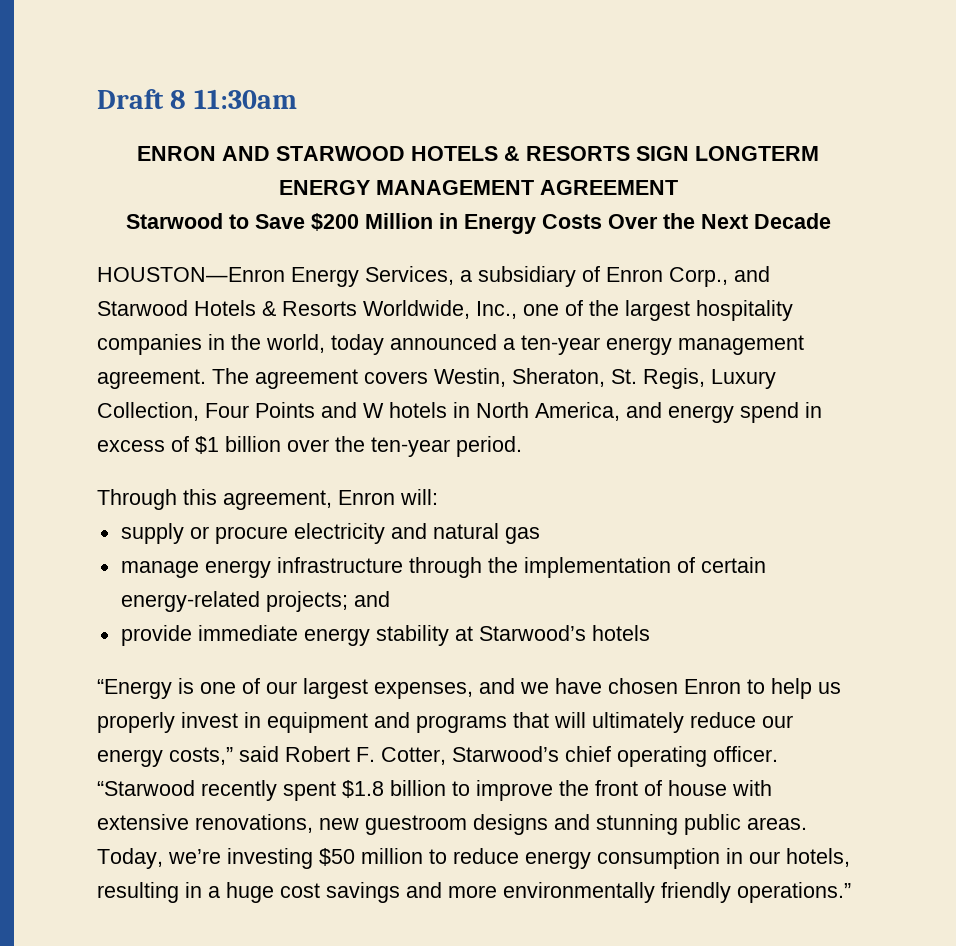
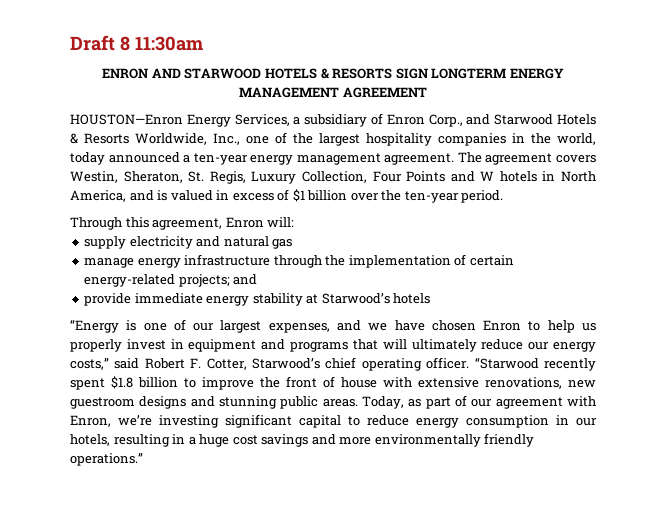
- Starwood to Save $200 Million in Energy Costs Over the Next Decade
- The agreement covers Westin, Sheraton, St. Regis, Luxury Collection, Four Points and W hotels in North America, and energy spend in excess of $1 billion over the ten-year period.
+ The agreement covers Westin, Sheraton, St. Regis, Luxury Collection, Four Points and W hotels in North America, and is valued in excess of $1 billion over the ten-year period.
- supply or procure electricity and natural gas
+ supply electricity and natural gas
- Today, we’re investing $50 million to reduce energy consumption in our hotels, resulting in a huge cost savings and more environmentally friendly operations.”
+ Today, as part of our agreement with Enron, we’re investing significant capital to reduce energy consumption in our hotels, resulting in a huge cost savings and more environmentally friendly operations.”

